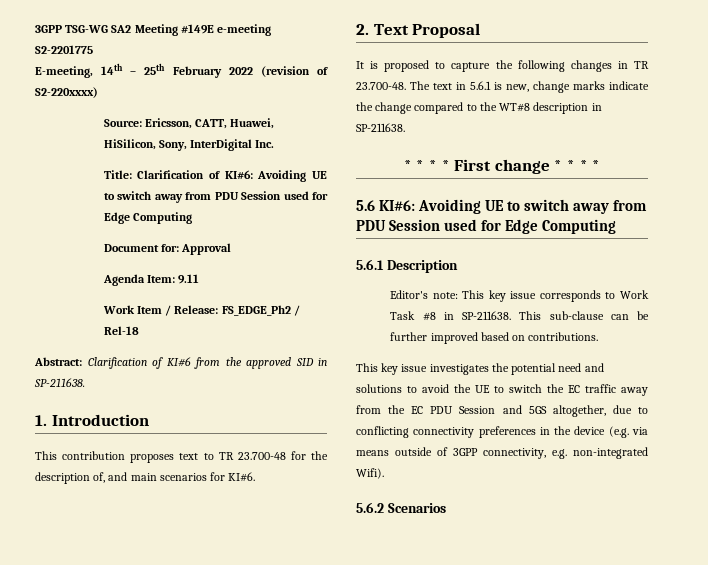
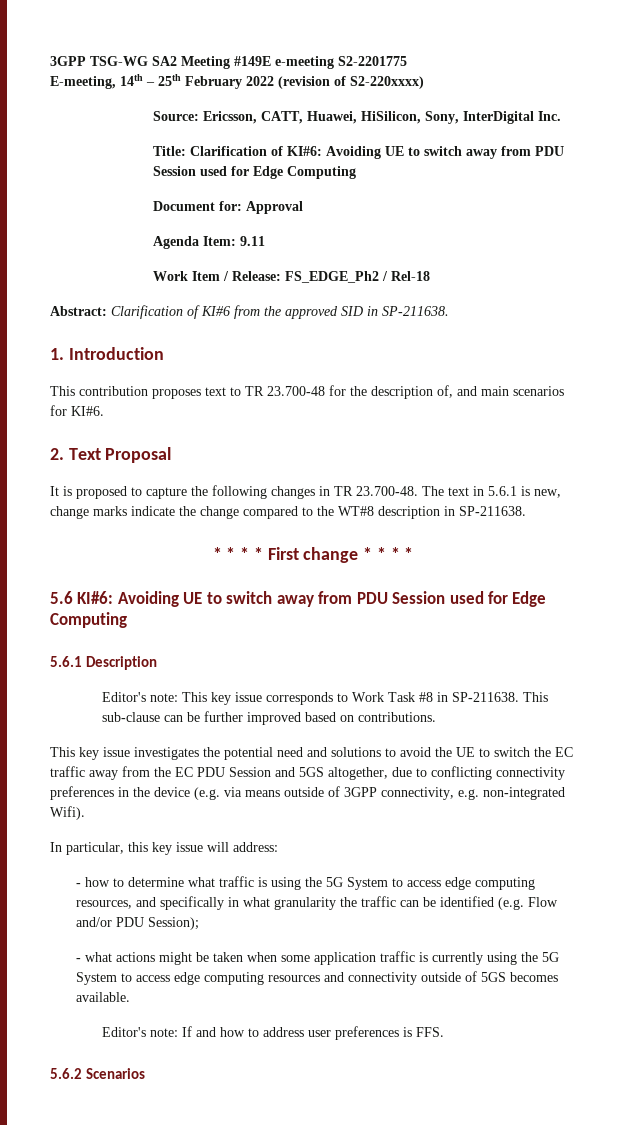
+ In particular, this key issue will address:
+ - how to determine what traffic is using the 5G System to access edge computing resources, and specifically in what granularity the traffic can be identified (e.g. Flow and/or PDU Session);
+ - what actions might be taken when some application traffic is currently using the 5G System to access edge computing resources and connectivity outside of 5GS becomes available.
+ Editor's note: If and how to address user preferences is FFS.

